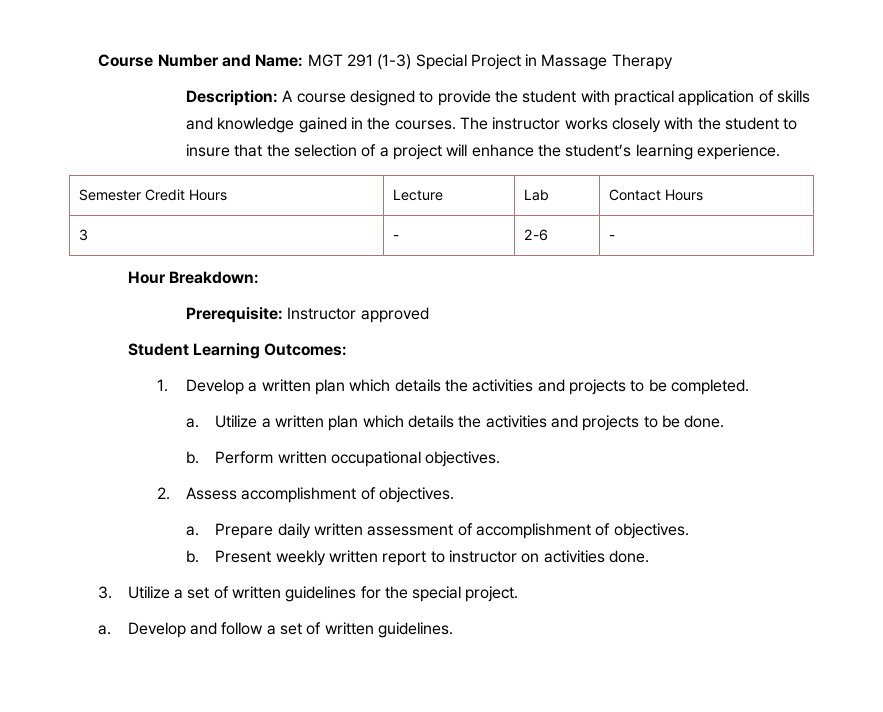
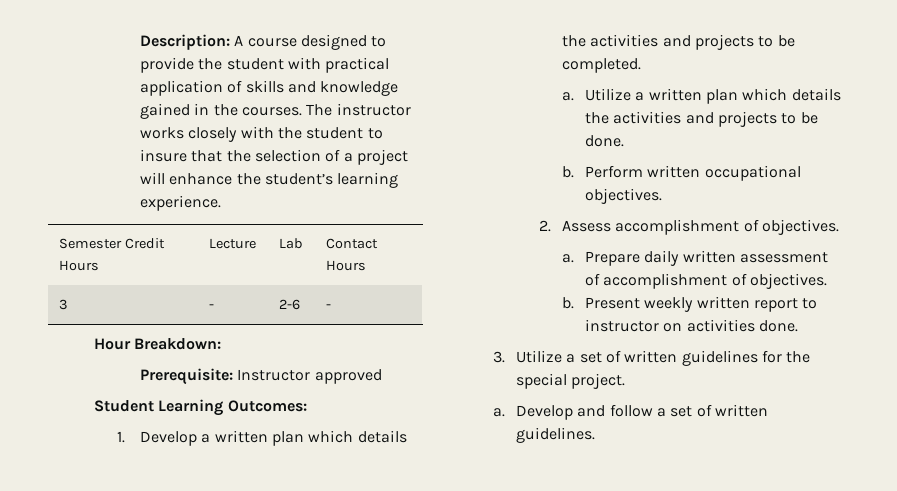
- Course Number and Name: MGT 291 (1-3) Special Project in Massage Therapy

